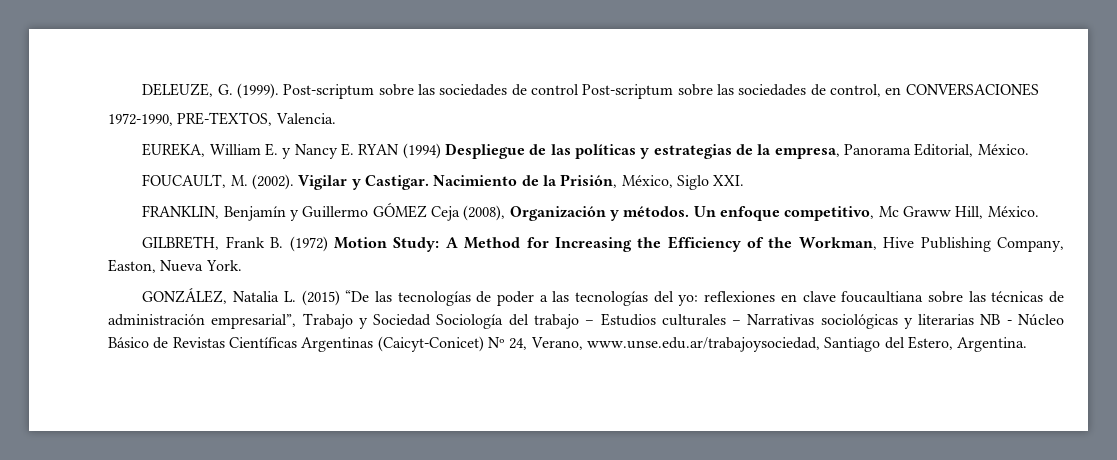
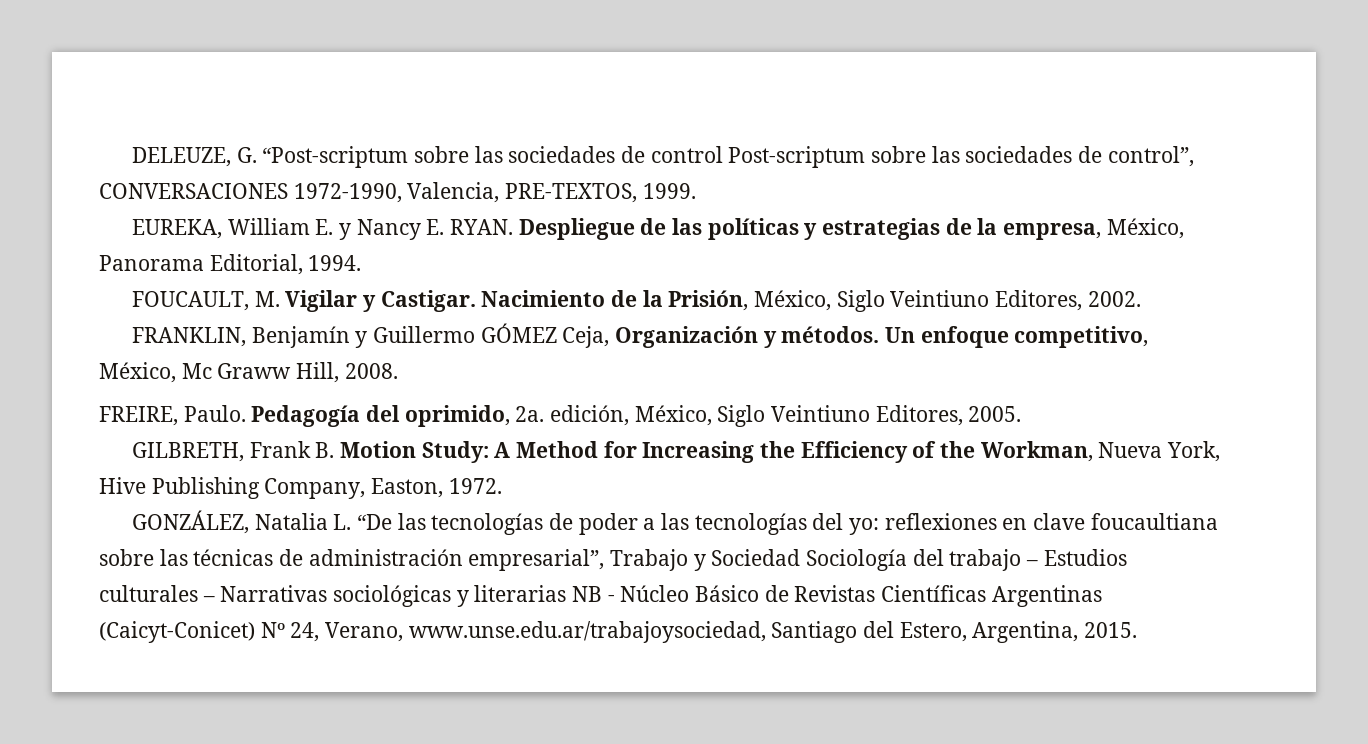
- DELEUZE, G. (1999). Post-scriptum sobre las sociedades de control Post-scriptum sobre las sociedades de control, en CONVERSACIONES
- 1972-1990, PRE-TEXTOS, Valencia.
+ DELEUZE, G. “Post-scriptum sobre las sociedades de control Post-scriptum sobre las sociedades de control”, CONVERSACIONES 1972-1990, Valencia, PRE-TEXTOS, 1999.
- EUREKA, William E. y Nancy E. RYAN (1994) Despliegue de las políticas y estrategias de la empresa, Panorama Editorial, México.
+ EUREKA, William E. y Nancy E. RYAN. Despliegue de las políticas y estrategias de la empresa, México, Panorama Editorial, 1994.
- FOUCAULT, M. (2002). Vigilar y Castigar.
+ FOUCAULT, M. Vigilar y Castigar.
- Nacimiento de la Prisión, México, Siglo XXI.
+ Nacimiento de la Prisión, México, Siglo Veintiuno Editores, 2002.
- FRANKLIN, Benjamín y Guillermo GÓMEZ Ceja (2008), Organización y métodos.
+ FRANKLIN, Benjamín y Guillermo GÓMEZ Ceja, Organización y métodos.
- Un enfoque competitivo, Mc Graww Hill, México.
+ Un enfoque competitivo, México, Mc Graww Hill, 2008.
+ FREIRE, Paulo. Pedagogía del oprimido, 2a. edición, México, Siglo Veintiuno Editores, 2005.
- GILBRETH, Frank B. (1972) Motion Study: A Method for Increasing the Efficiency of the Workman, Hive Publishing Company, Easton, Nueva York.
+ GILBRETH, Frank B. Motion Study: A Method for Increasing the Efficiency of the Workman, Nueva York, Hive Publishing Company, Easton, 1972.
- GONZÁLEZ, Natalia L. (2015) “De las tecnologías de poder a las tecnologías del yo: reflexiones en clave foucaultiana sobre las técnicas de administración empresarial”, Trabajo y Sociedad Sociología del trabajo – Estudios culturales – Narrativas sociológicas y literarias NB - Núcleo Básico de Revistas Científicas Argentinas (Caicyt-Conicet) Nº 24, Verano, www.unse.edu.ar/trabajoysociedad, Santiago del Estero, Argentina.
+ GONZÁLEZ, Natalia L. “De las tecnologías de poder a las tecnologías del yo: reflexiones en clave foucaultiana sobre las técnicas de administración empresarial”, Trabajo y Sociedad Sociología del trabajo – Estudios culturales – Narrativas sociológicas y literarias NB - Núcleo Básico de Revistas Científicas Argentinas (Caicyt-Conicet) Nº 24, Verano, www.unse.edu.ar/trabajoysociedad, Santiago del Estero, Argentina, 2015.

